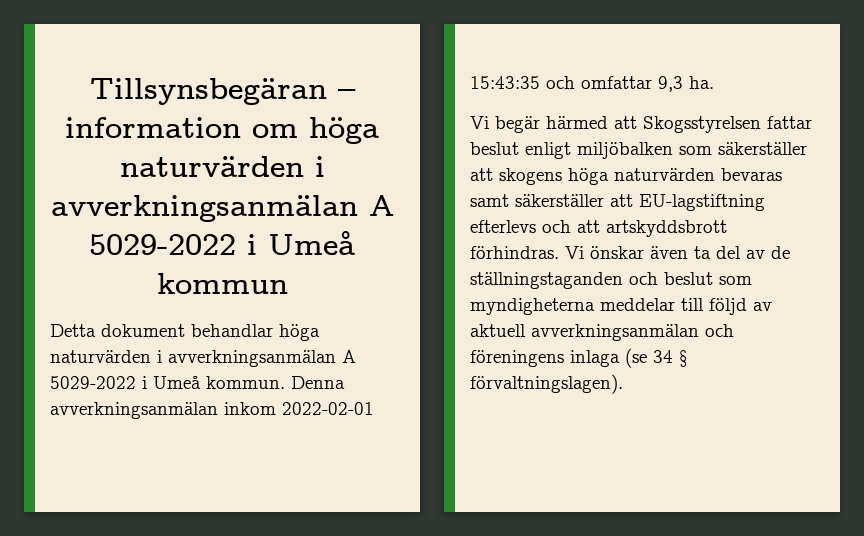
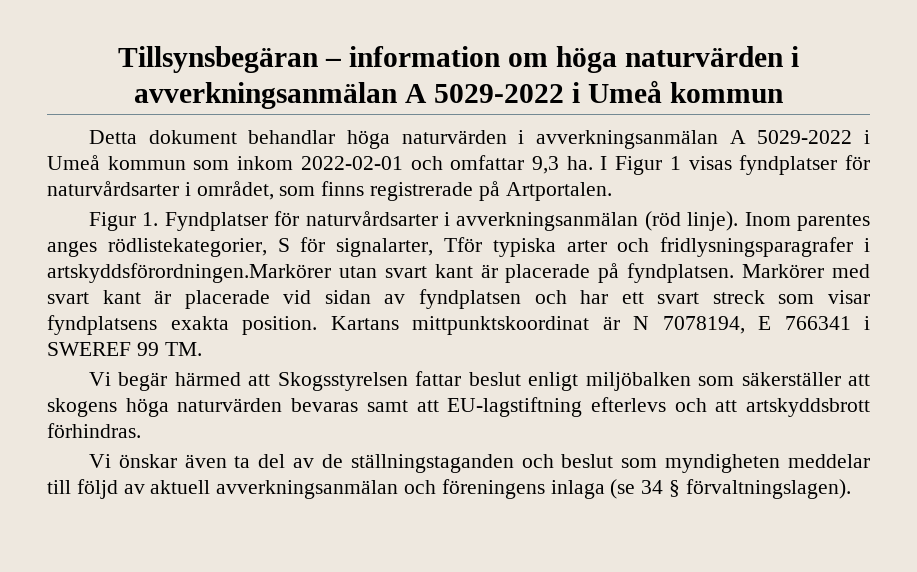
- Detta dokument behandlar höga naturvärden i avverkningsanmälan A 5029-2022 i Umeå kommun. Denna avverkningsanmälan inkom 2022-02-01 15:43:35 och omfattar 9,3 ha.
+ Detta dokument behandlar höga naturvärden i avverkningsanmälan A 5029-2022 i Umeå kommun som inkom 2022-02-01 och omfattar 9,3 ha. I Figur 1 visas fyndplatser för naturvårdsarter i området, som finns registrerade på Artportalen.
+ Figur 1. Fyndplatser för naturvårdsarter i avverkningsanmälan (röd linje). Inom parentes anges rödlistekategorier, S för signalarter, Tför typiska arter och fridlysningsparagrafer i artskyddsförordningen.Markörer utan svart kant är placerade på fyndplatsen. Markörer med svart kant är placerade vid sidan av fyndplatsen och har ett svart streck som visar fyndplatsens exakta position. Kartans mittpunktskoordinat är N 7078194, E 766341 i SWEREF 99 TM.
- Vi begär härmed att Skogsstyrelsen fattar beslut enligt miljöbalken som säkerställer att skogens höga naturvärden bevaras samt säkerställer att EU-lagstiftning efterlevs och att artskyddsbrott förhindras. Vi önskar även ta del av de ställningstaganden och beslut som myndigheterna meddelar till följd av aktuell avverkningsanmälan och föreningens inlaga (se 34 § förvaltningslagen).
+ Vi begär härmed att Skogsstyrelsen fattar beslut enligt miljöbalken som säkerställer att skogens höga naturvärden bevaras samt att EU-lagstiftning efterlevs och att artskyddsbrott förhindras.
+ Vi önskar även ta del av de ställningstaganden och beslut som myndigheten meddelar till följd av aktuell avverkningsanmälan och föreningens inlaga (se 34 § förvaltningslagen).

